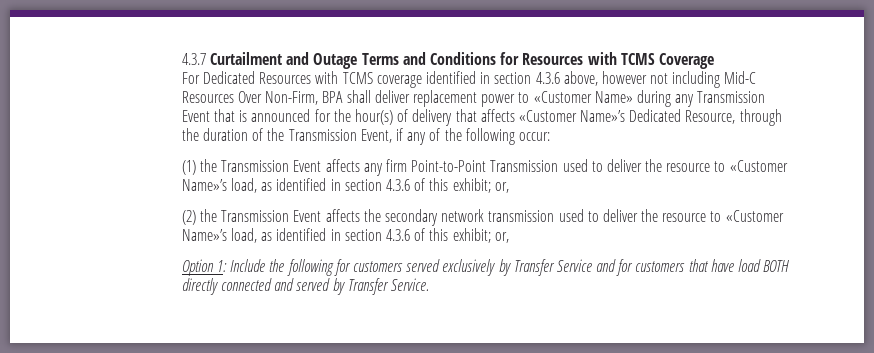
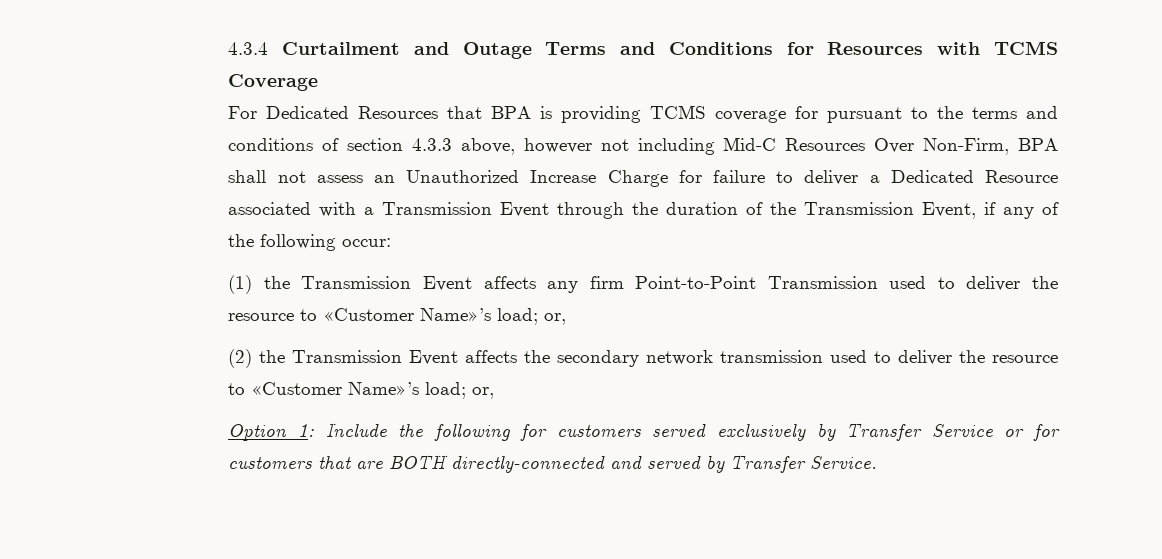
- 4.3.7 Curtailment and Outage Terms and Conditions for Resources with TCMS Coverage
+ 4.3.4 Curtailment and Outage Terms and Conditions for Resources with TCMS Coverage
- For Dedicated Resources with TCMS coverage identified in section 4.3.6 above, however not including Mid-C Resources Over Non-Firm, BPA shall deliver replacement power to «Customer Name» during any Transmission Event that is announced for the hour(s) of delivery that affects «Customer Name»’s Dedicated Resource, through the duration of the Transmission Event, if any of the following occur:
+ For Dedicated Resources that BPA is providing TCMS coverage for pursuant to the terms and conditions of section 4.3.3 above, however not including Mid-C Resources Over Non-Firm, BPA shall not assess an Unauthorized Increase Charge for failure to deliver a Dedicated Resource associated with a Transmission Event through the duration of the Transmission Event, if any of the following occur:
- (1) the Transmission Event affects any firm Point-to-Point Transmission used to deliver the resource to «Customer Name»’s load, as identified in section 4.3.6 of this exhibit; or,
+ (1) the Transmission Event affects any firm Point-to-Point Transmission used to deliver the resource to «Customer Name»’s load; or,
- (2) the Transmission Event affects the secondary network transmission used to deliver the resource to «Customer Name»’s load, as identified in section 4.3.6 of this exhibit; or,
+ (2) the Transmission Event affects the secondary network transmission used to deliver the resource to «Customer Name»’s load; or,
- Option 1: Include the following for customers served exclusively by Transfer Service and for customers that have load BOTH directly connected and served by Transfer Service.
+ Option 1: Include the following for customers served exclusively by Transfer Service or for customers that are BOTH directly-connected and served by Transfer Service.

